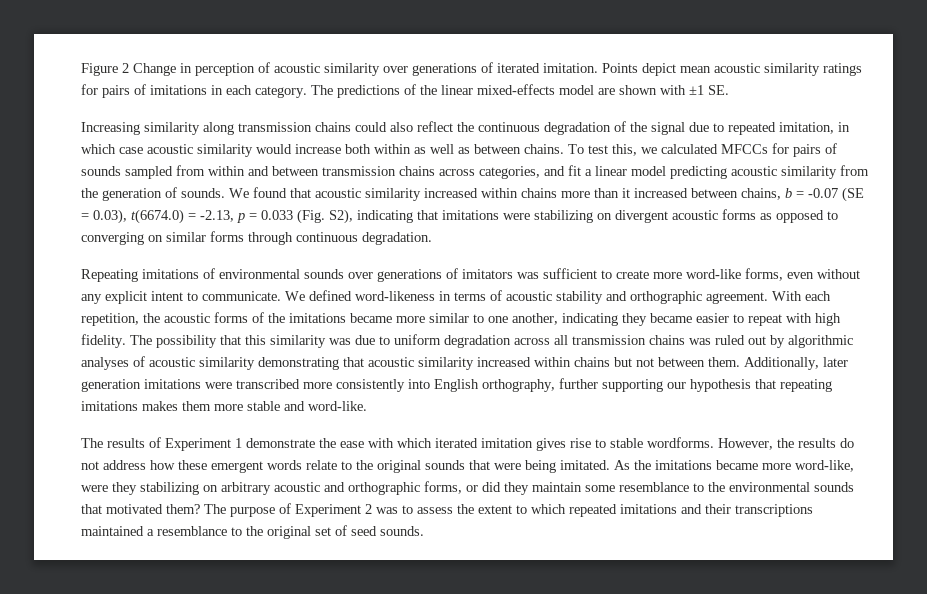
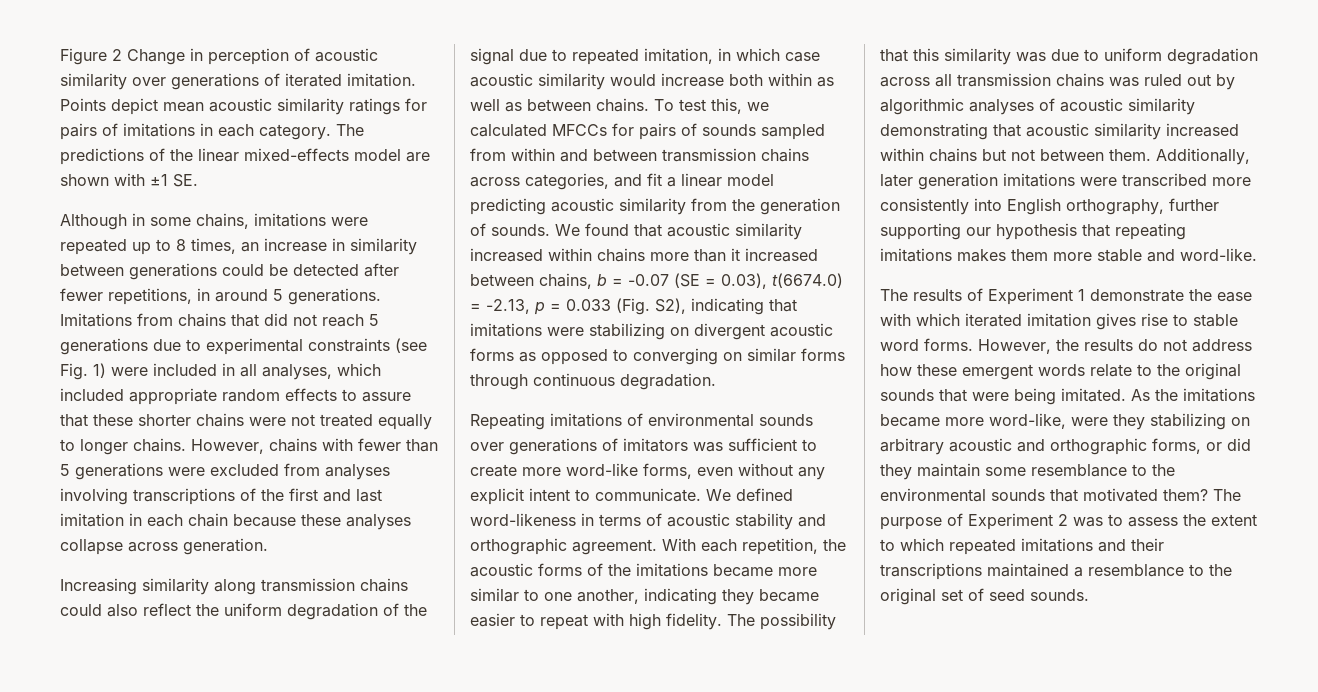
+ Although in some chains, imitations were repeated up to 8 times, an increase in similarity between generations could be detected after fewer repetitions, in around 5 generations. Imitations from chains that did not reach 5 generations due to experimental constraints (see Fig. 1) were included in all analyses, which included appropriate random effects to assure that these shorter chains were not treated equally to longer chains. However, chains with fewer than 5 generations were excluded from analyses involving transcriptions of the first and last imitation in each chain because these analyses collapse across generation.
- Increasing similarity along transmission chains could also reflect the continuous degradation of the signal due to repeated imitation, in which case acoustic similarity would increase both within as well as between chains.
+ Increasing similarity along transmission chains could also reflect the uniform degradation of the signal due to repeated imitation, in which case acoustic similarity would increase both within as well as between chains.
- The results of Experiment 1 demonstrate the ease with which iterated imitation gives rise to stable wordforms.
+ The results of Experiment 1 demonstrate the ease with which iterated imitation gives rise to stable word forms.

